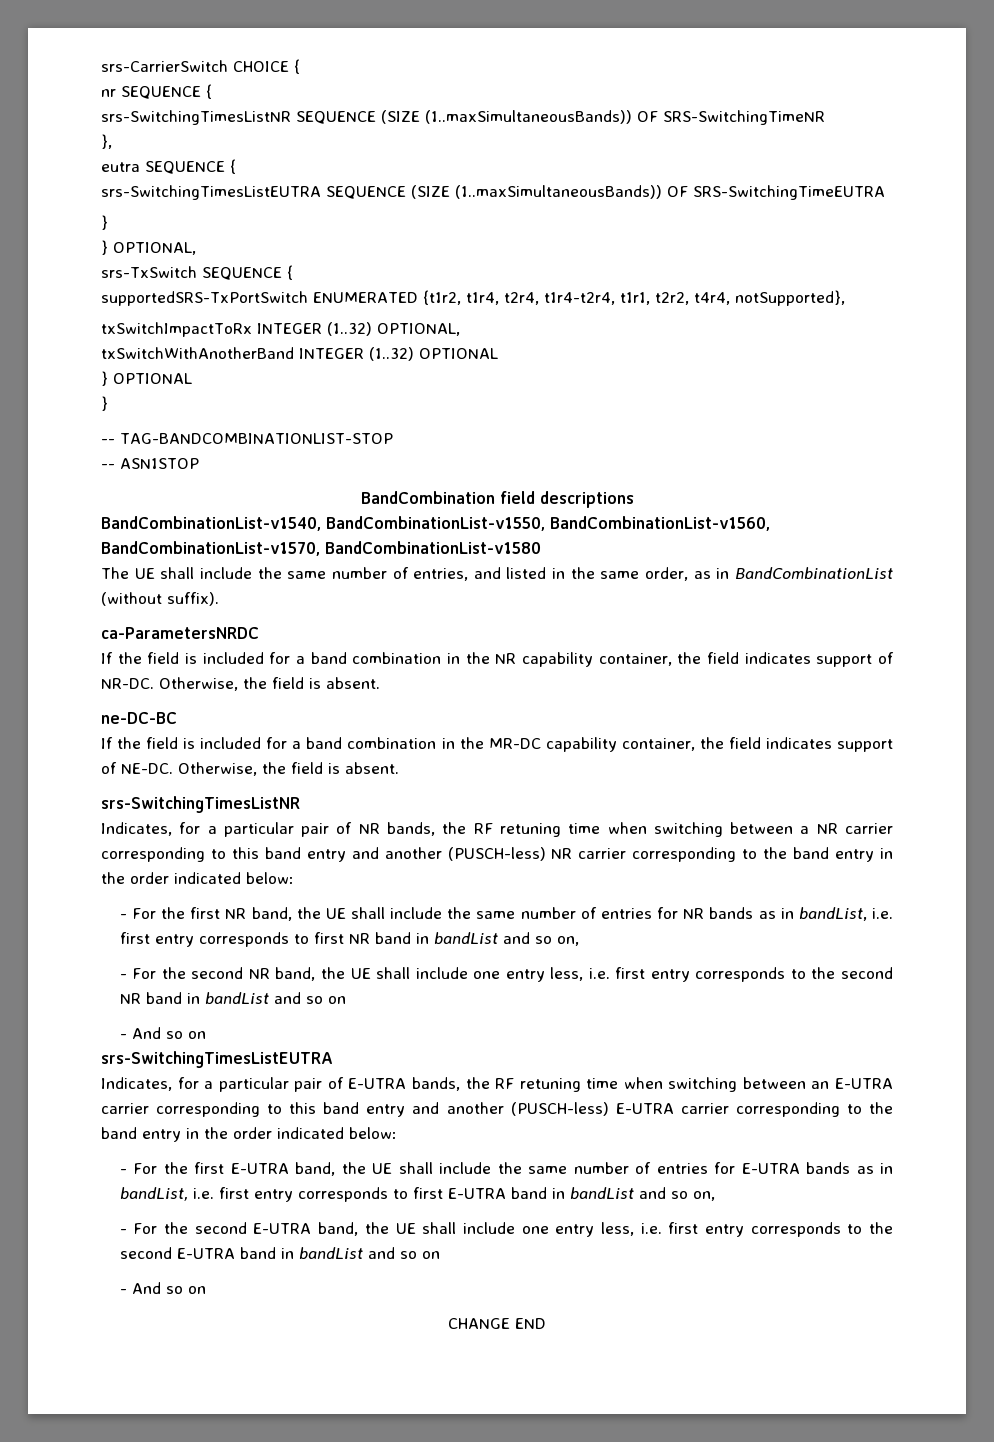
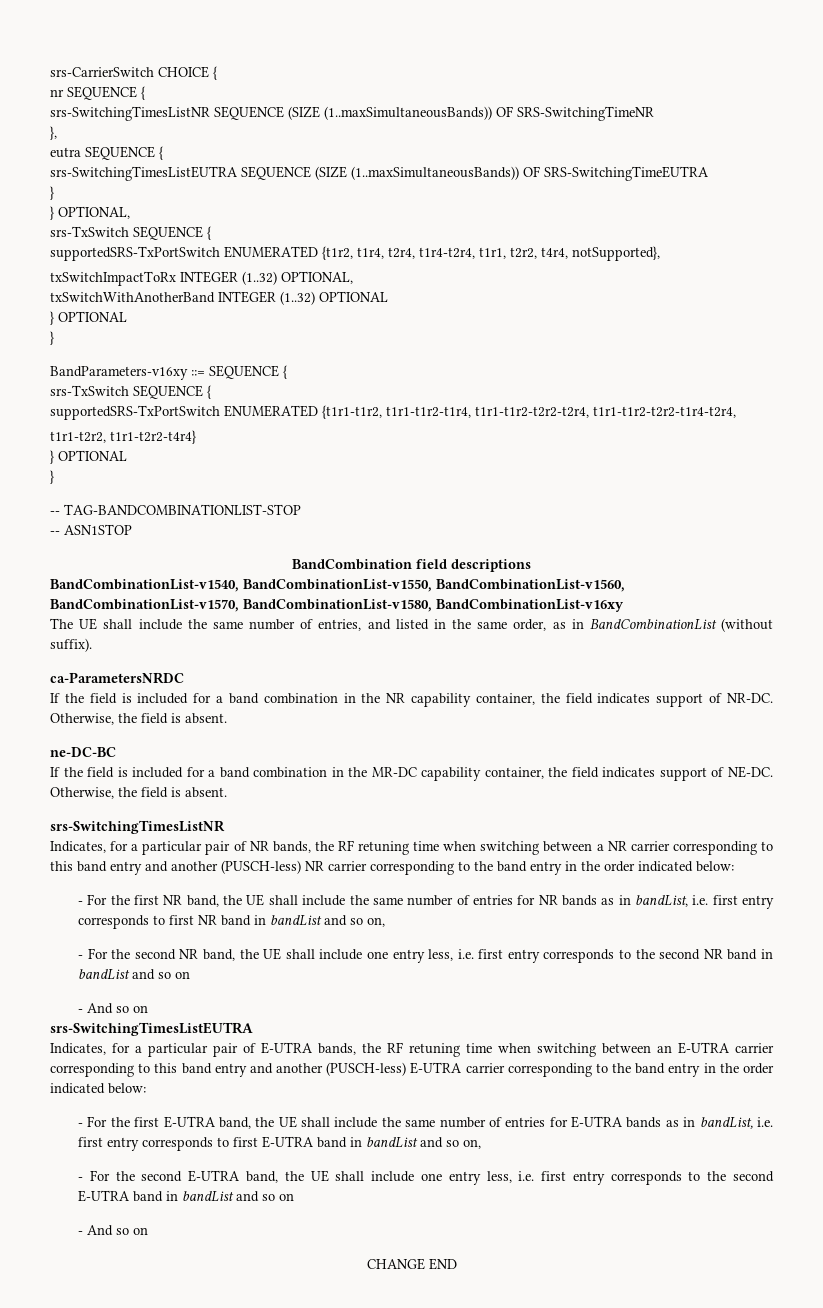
+ BandParameters-v16xy ::= SEQUENCE {
+ srs-TxSwitch SEQUENCE {
+ supportedSRS-TxPortSwitch ENUMERATED {t1r1-t1r2, t1r1-t1r2-t1r4, t1r1-t1r2-t2r2-t2r4, t1r1-t1r2-t2r2-t1r4-t2r4,
+ t1r1-t2r2, t1r1-t2r2-t4r4}
+ } OPTIONAL
+ }
- BandCombinationList-v1540, BandCombinationList-v1550, BandCombinationList-v1560, BandCombinationList-v1570, BandCombinationList-v1580
+ BandCombinationList-v1540, BandCombinationList-v1550, BandCombinationList-v1560, BandCombinationList-v1570, BandCombinationList-v1580, BandCombinationList-v16xy

